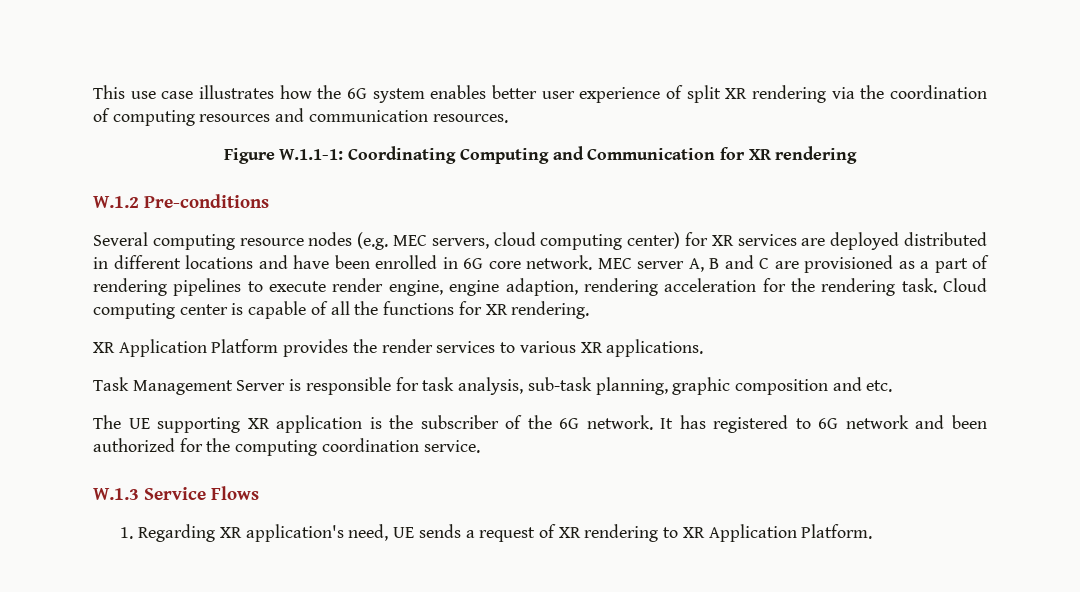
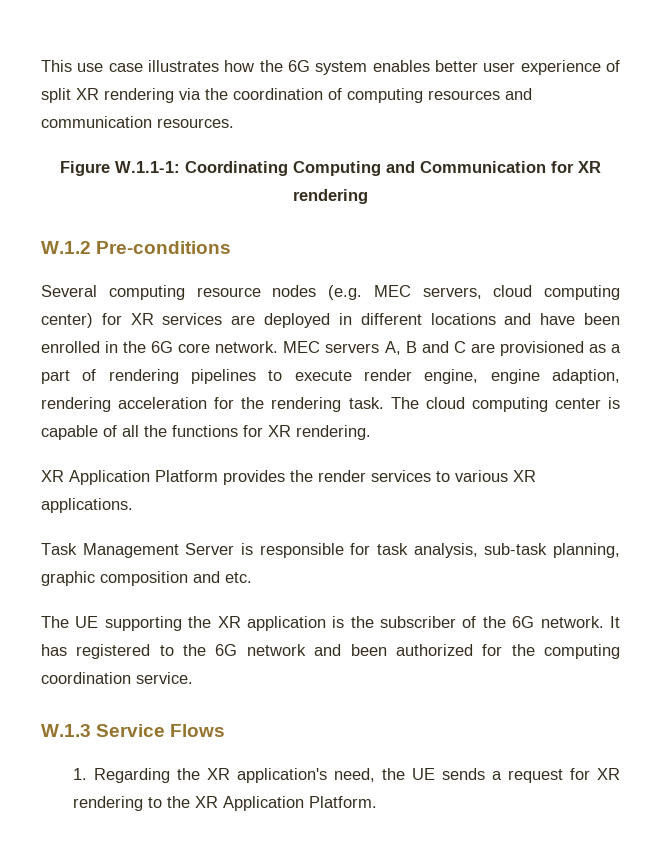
- Several computing resource nodes (e.g. MEC servers, cloud computing center) for XR services are deployed distributed in different locations and have been enrolled in 6G core network.
+ Several computing resource nodes (e.g. MEC servers, cloud computing center) for XR services are deployed in different locations and have been enrolled in the 6G core network.
- MEC server A, B and C are provisioned as a part of rendering pipelines to execute render engine, engine adaption, rendering acceleration for the rendering task.
+ MEC servers A, B and C are provisioned as a part of rendering pipelines to execute render engine, engine adaption, rendering acceleration for the rendering task.
- Cloud computing center is capable of all the functions for XR rendering.
+ The cloud computing center is capable of all the functions for XR rendering.
- The UE supporting XR application is the subscriber of the 6G network.
+ The UE supporting the XR application is the subscriber of the 6G network.
- It has registered to 6G network and been authorized for the computing coordination service.
+ It has registered to the 6G network and been authorized for the computing coordination service.
- 1. Regarding XR application's need, UE sends a request of XR rendering to XR Application Platform.
+ 1. Regarding the XR application's need, the UE sends a request for XR rendering to the XR Application Platform.

